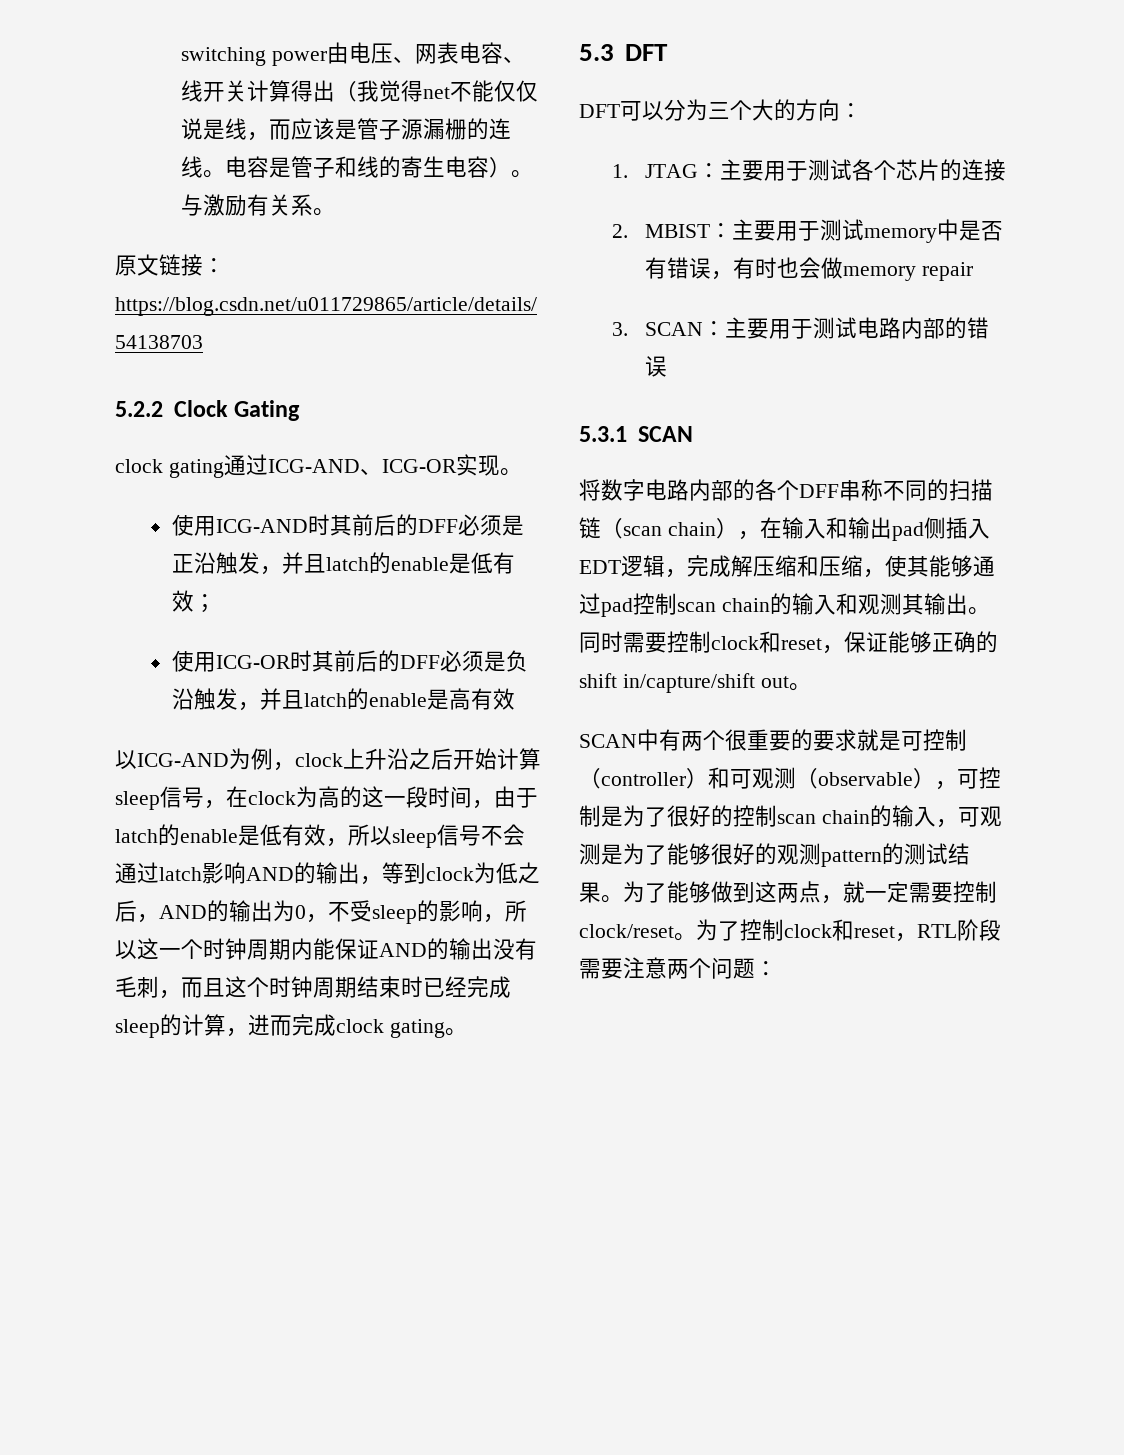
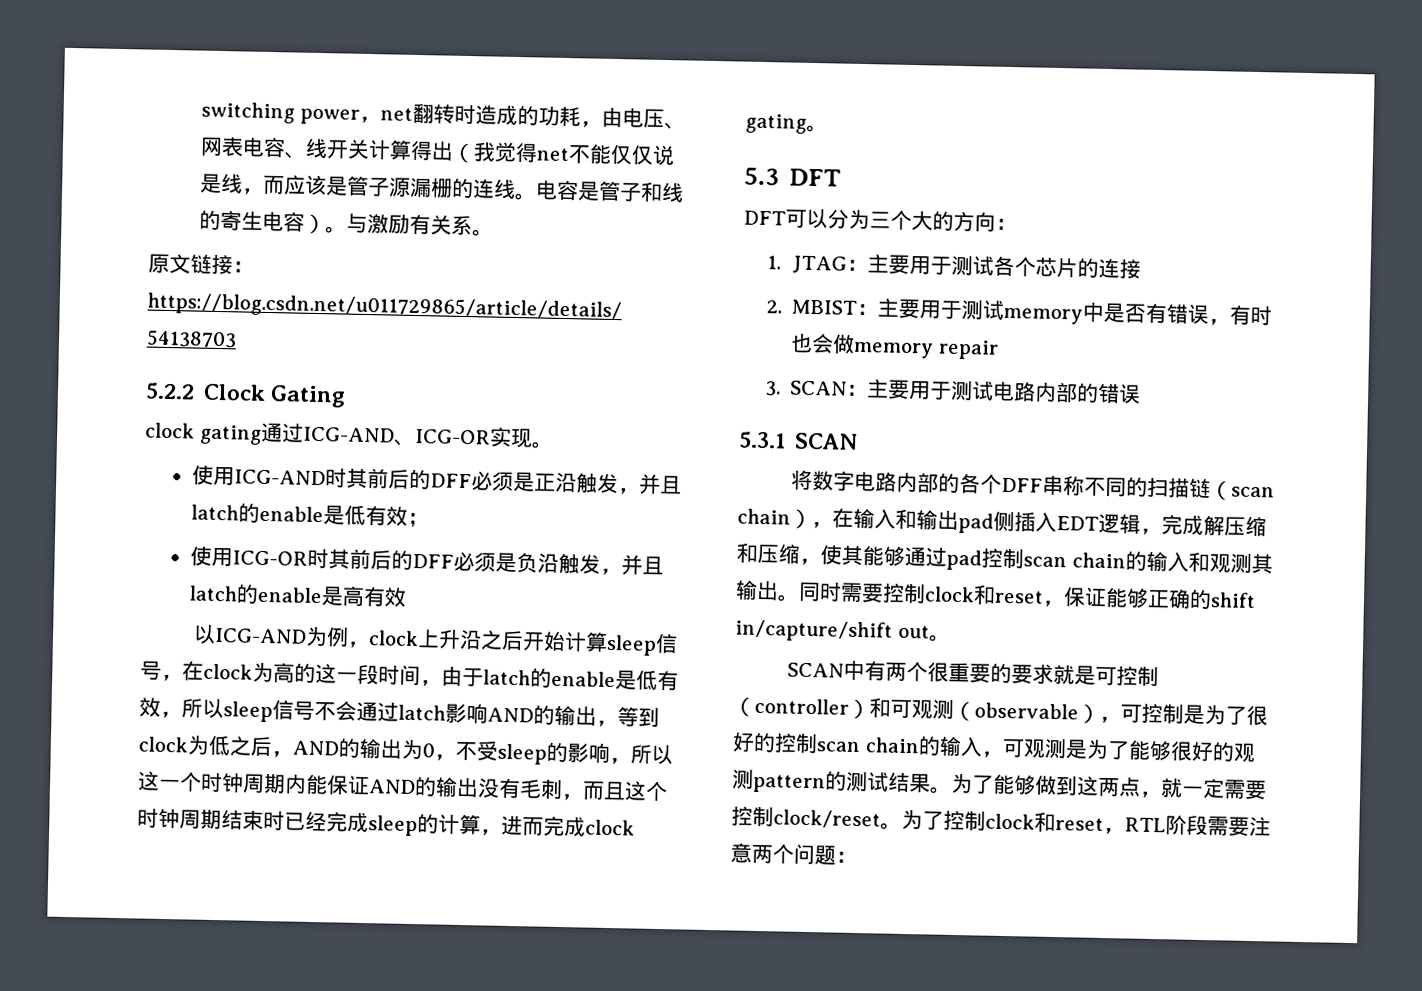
- switching power由电压、网表电容、线开关计算得出（我觉得net不能仅仅说是线，而应该是管子源漏栅的连线。
+ switching power，net翻转时造成的功耗，由电压、网表电容、线开关计算得出（我觉得net不能仅仅说是线，而应该是管子源漏栅的连线。

